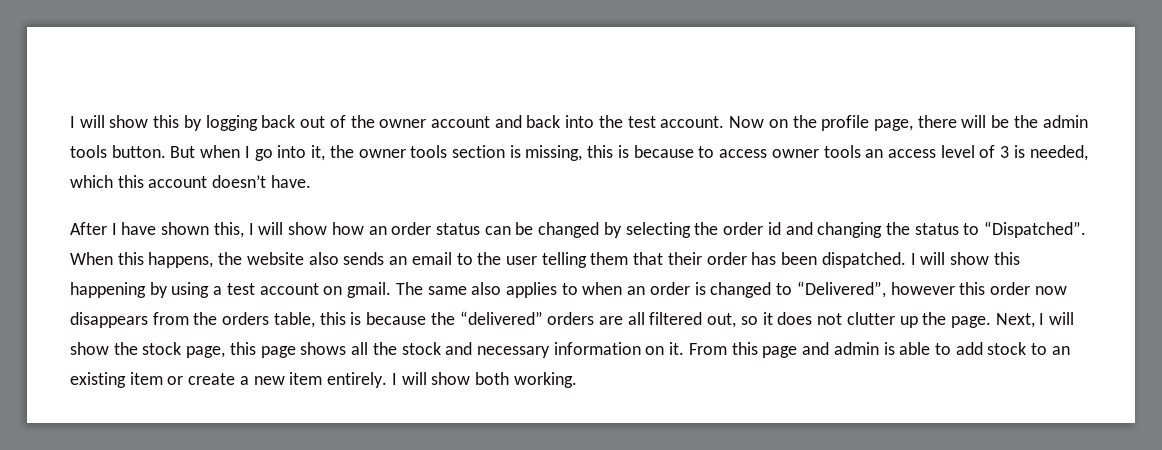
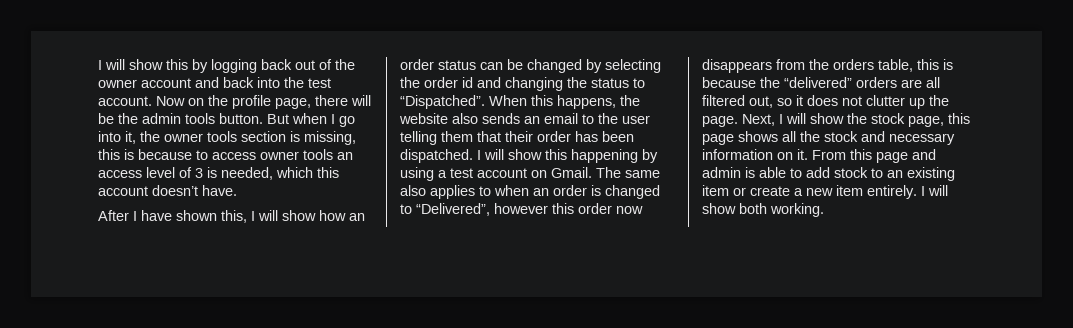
- I will show this happening by using a test account on gmail.
+ I will show this happening by using a test account on Gmail.

